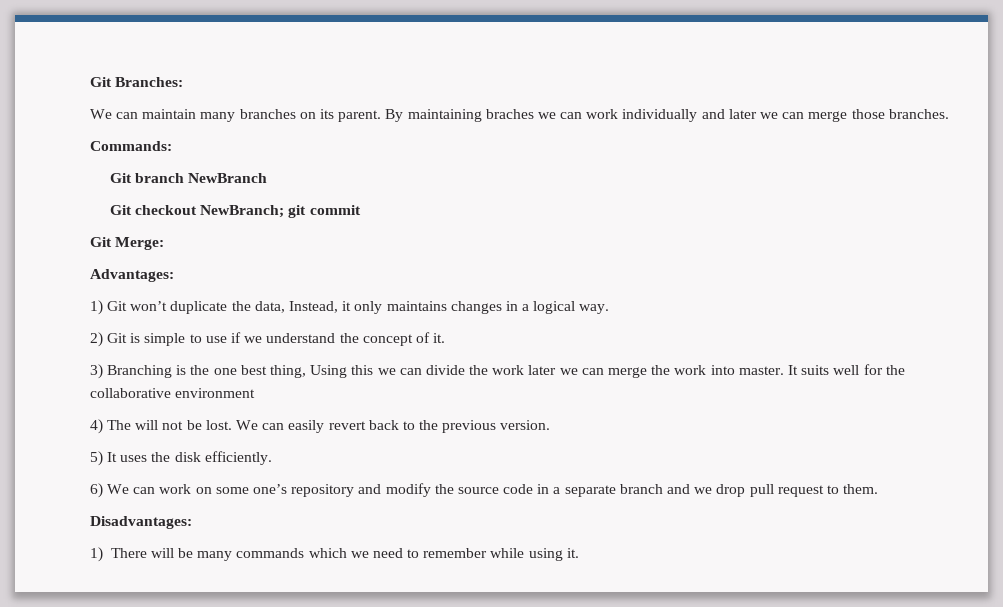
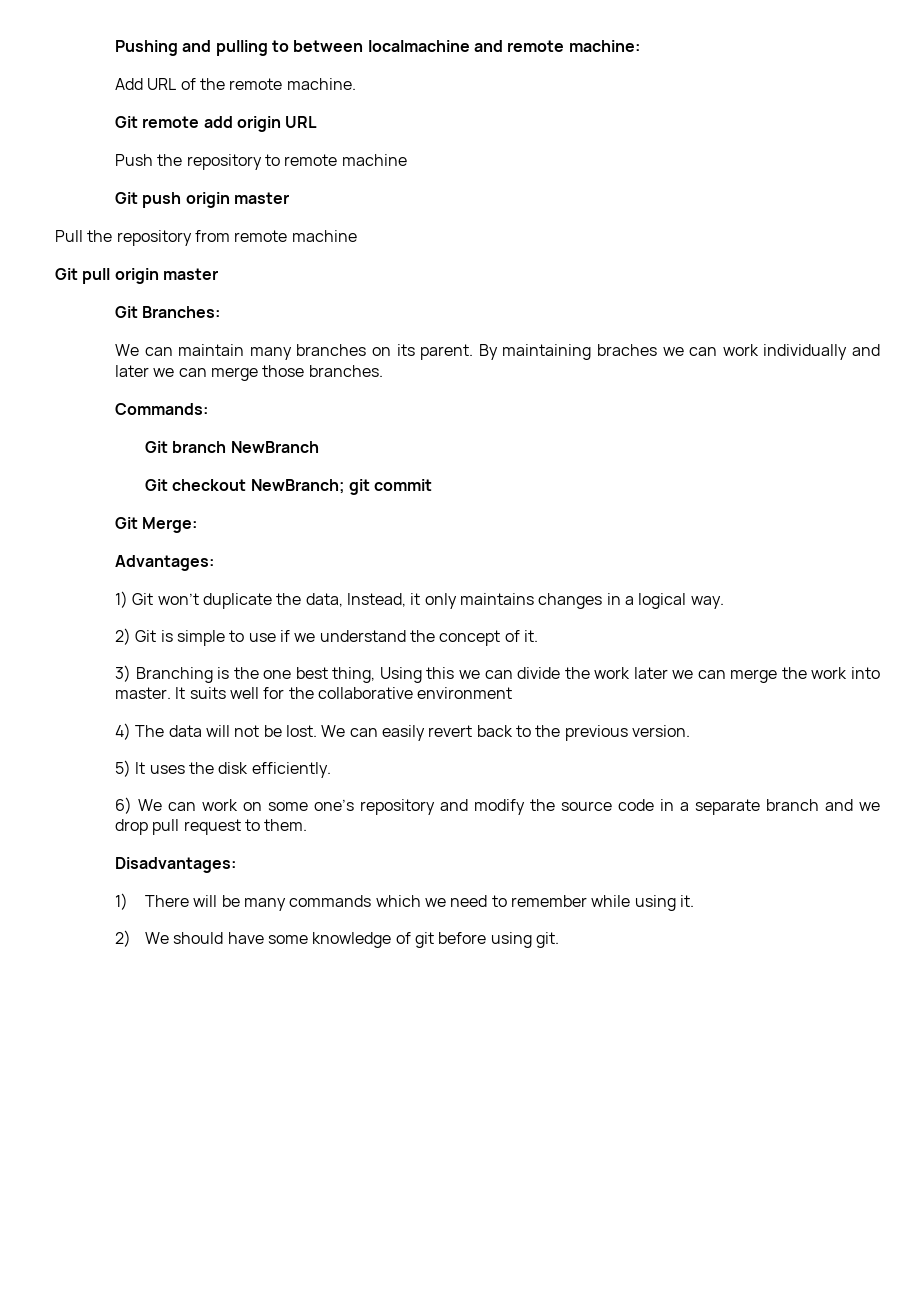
+ Pushing and pulling to between localmachine and remote machine:
+ Add URL of the remote machine.
+ Git remote add origin URL
+ Push the repository to remote machine
+ Git push origin master
+ Pull the repository from remote machine
+ Git pull origin master
- 4) The will not be lost.
+ 4) The data will not be lost.
+ 2) We should have some knowledge of git before using git.

